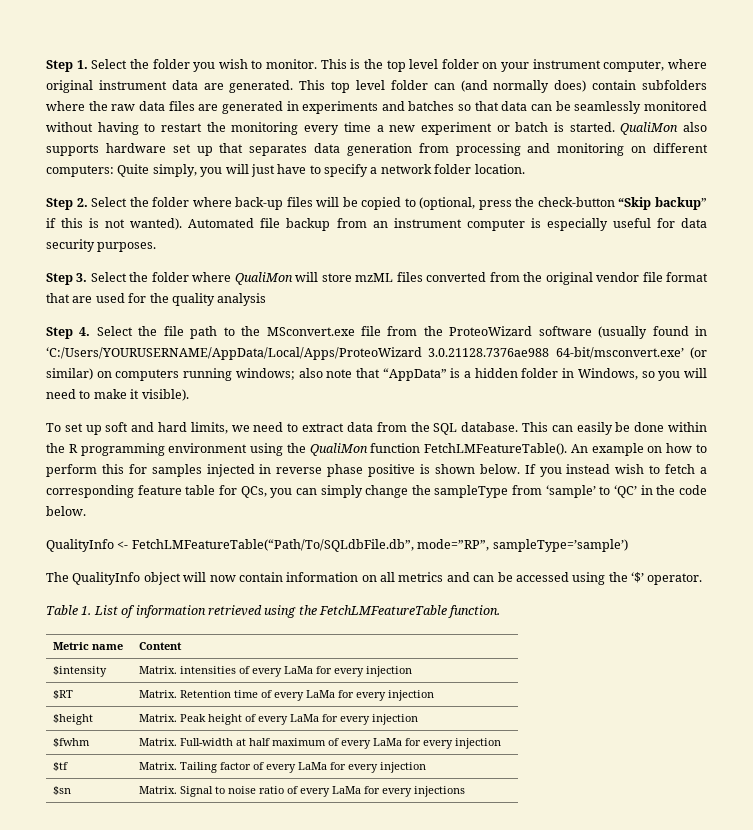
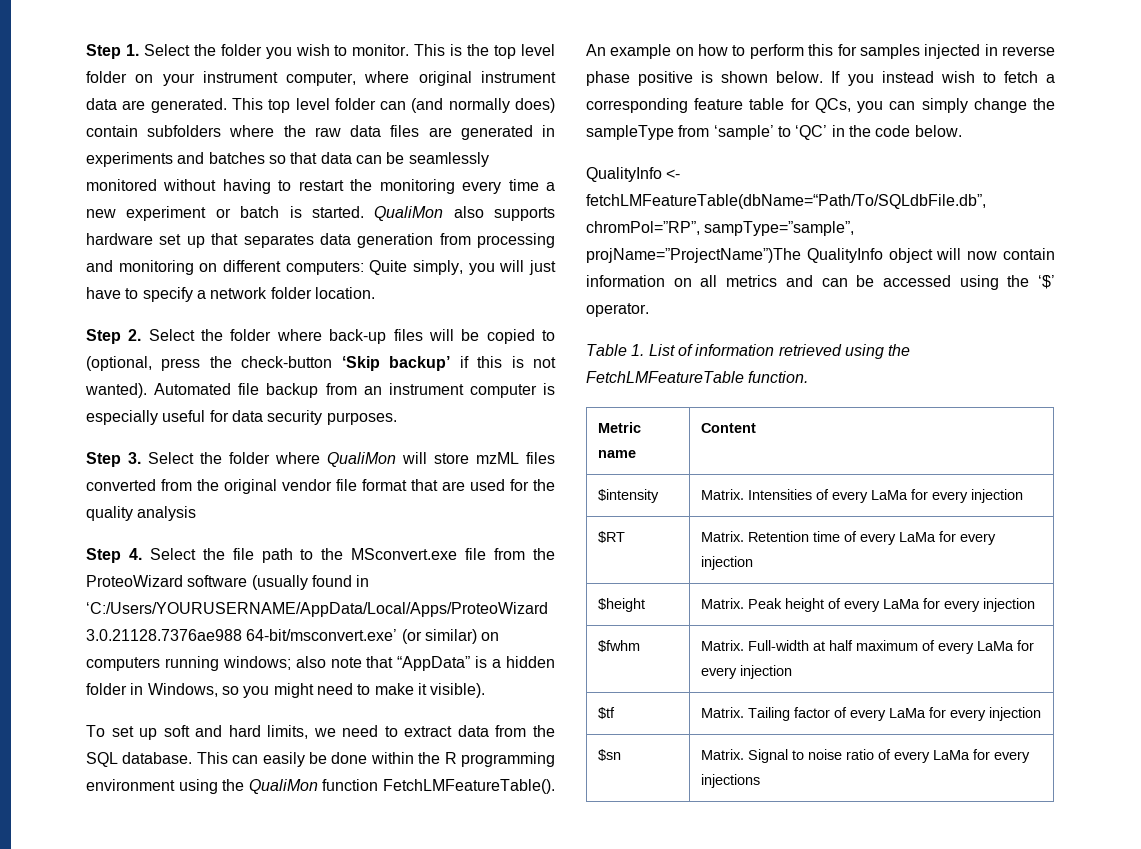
- Step 2. Select the folder where back-up files will be copied to (optional, press the check-button “Skip backup” if this is not wanted).
+ Step 2. Select the folder where back-up files will be copied to (optional, press the check-button ‘Skip backup’ if this is not wanted).
- Step 4. Select the file path to the MSconvert.exe file from the ProteoWizard software (usually found in ‘C:/Users/YOURUSERNAME/AppData/Local/Apps/ProteoWizard 3.0.21128.7376ae988 64-bit/msconvert.exe’ (or similar) on computers running windows; also note that “AppData” is a hidden folder in Windows, so you will need to make it visible).
+ Step 4. Select the file path to the MSconvert.exe file from the ProteoWizard software (usually found in ‘C:/Users/YOURUSERNAME/AppData/Local/Apps/ProteoWizard 3.0.21128.7376ae988 64-bit/msconvert.exe’ (or similar) on computers running windows; also note that “AppData” is a hidden folder in Windows, so you might need to make it visible).
- QualityInfo <- FetchLMFeatureTable(“Path/To/SQLdbFile.db”, mode=”RP”, sampleType=’sample’)
- The QualityInfo object will now contain information on all metrics and can be accessed using the ‘$’ operator.
+ QualityInfo <- fetchLMFeatureTable(dbName=“Path/To/SQLdbFile.db”, chromPol=”RP”, sampType=”sample”, projName=”ProjectName”)The QualityInfo object will now contain information on all metrics and can be accessed using the ‘$’ operator.
- $intensity | Matrix. intensities of every LaMa for every injection
+ $intensity | Matrix. Intensities of every LaMa for every injection

